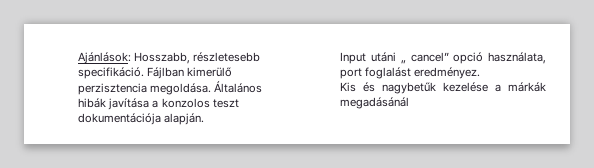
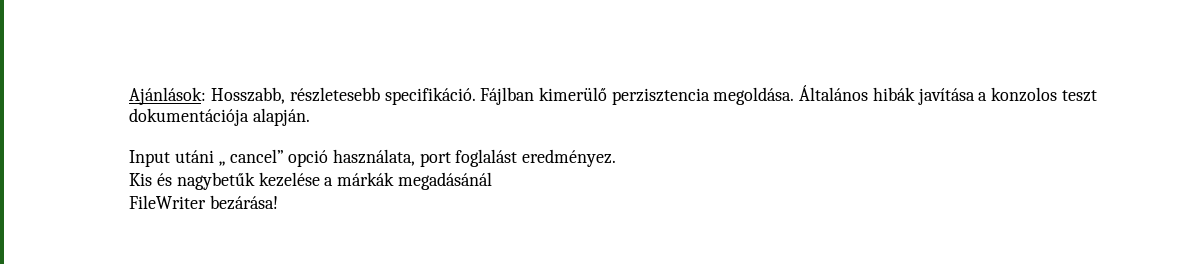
+ FileWriter bezárása!

